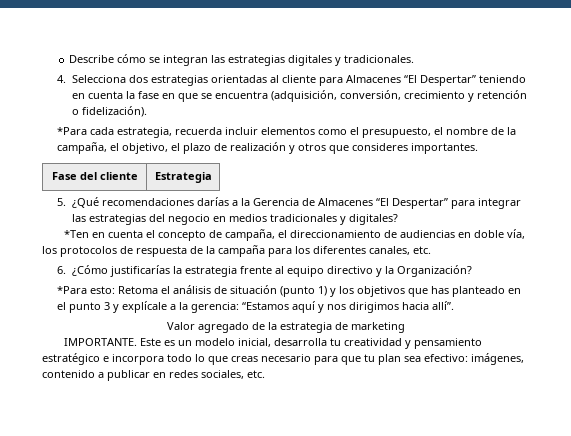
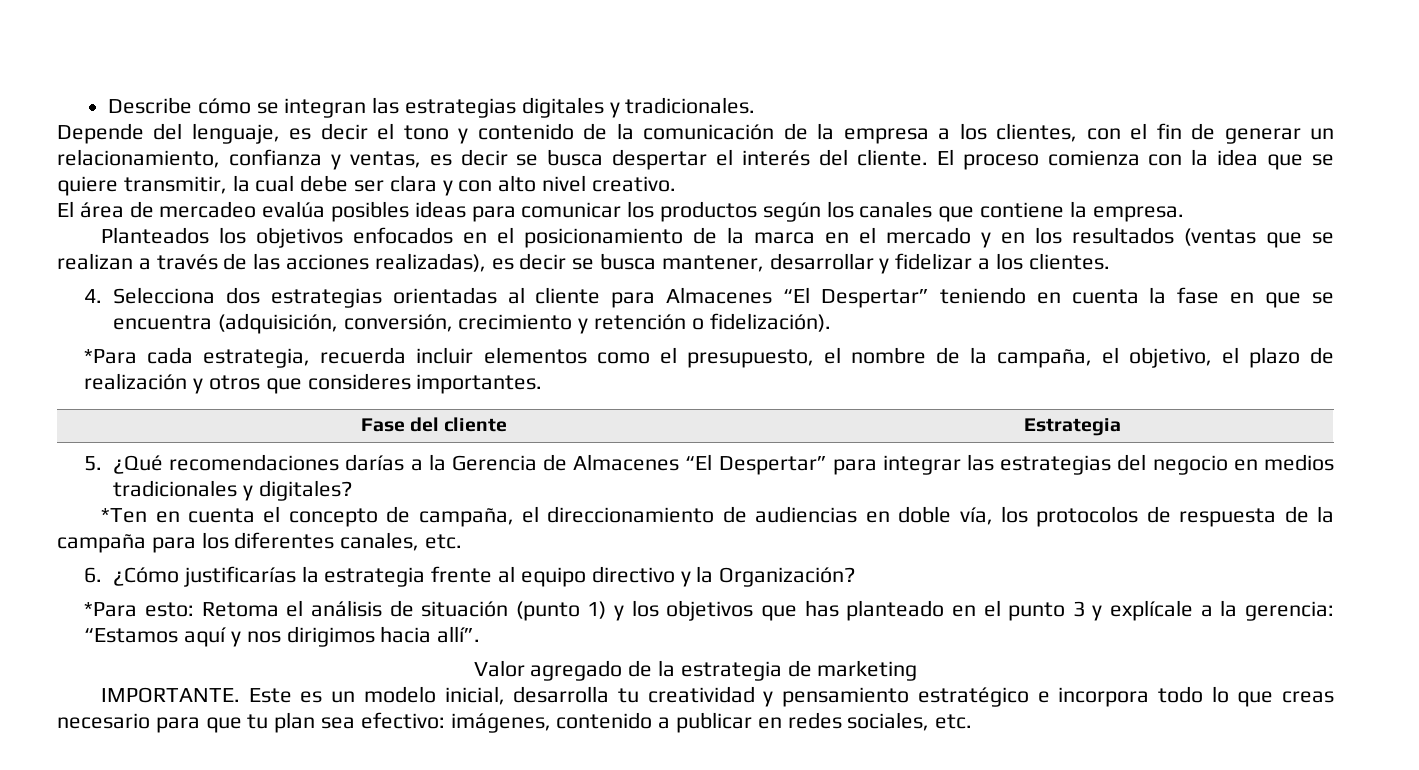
+ Depende del lenguaje, es decir el tono y contenido de la comunicación de la empresa a los clientes, con el fin de generar un relacionamiento, confianza y ventas, es decir se busca despertar el interés del cliente. El proceso comienza con la idea que se quiere transmitir, la cual debe ser clara y con alto nivel creativo.
+ El área de mercadeo evalúa posibles ideas para comunicar los productos según los canales que contiene la empresa.
+ Planteados los objetivos enfocados en el posicionamiento de la marca en el mercado y en los resultados (ventas que se realizan a través de las acciones realizadas), es decir se busca mantener, desarrollar y fidelizar a los clientes.

